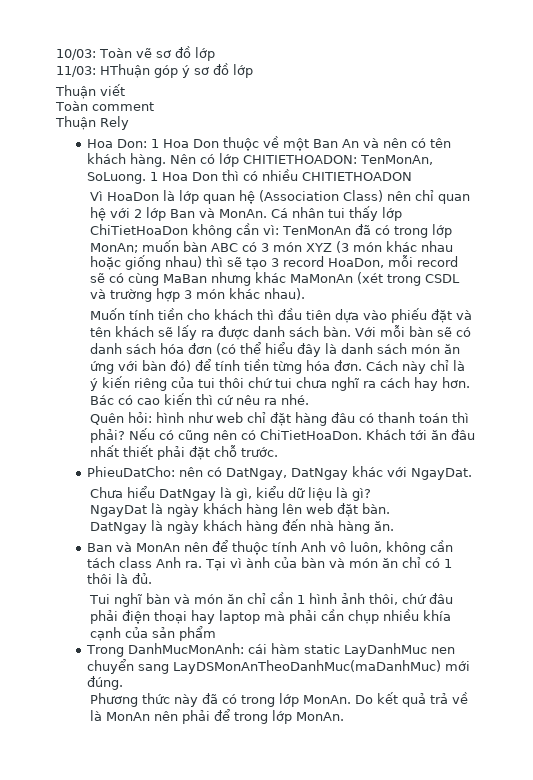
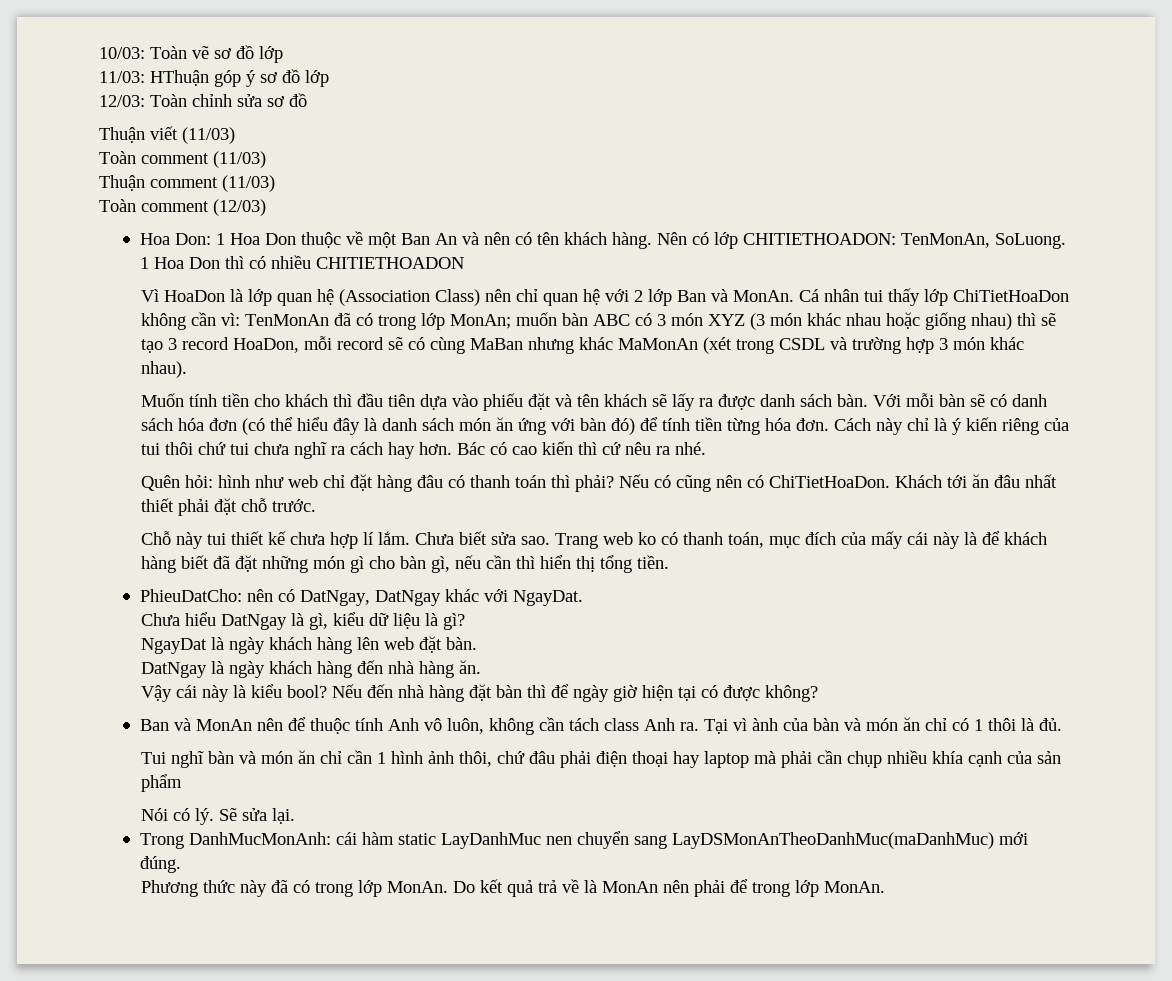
+ 12/03: Toàn chỉnh sửa sơ đồ
- Thuận viết
- Toàn comment
- Thuận Rely
+ Thuận viết (11/03)
+ Toàn comment (11/03)
+ Thuận comment (11/03)
+ Toàn comment (12/03)
+ Chỗ này tui thiết kế chưa hợp lí lắm. Chưa biết sửa sao. Trang web ko có thanh toán, mục đích của mấy cái này là để khách hàng biết đã đặt những món gì cho bàn gì, nếu cần thì hiển thị tổng tiền.
+ Vậy cái này là kiểu bool? Nếu đến nhà hàng đặt bàn thì để ngày giờ hiện tại có được không?
+ Nói có lý. Sẽ sửa lại.

